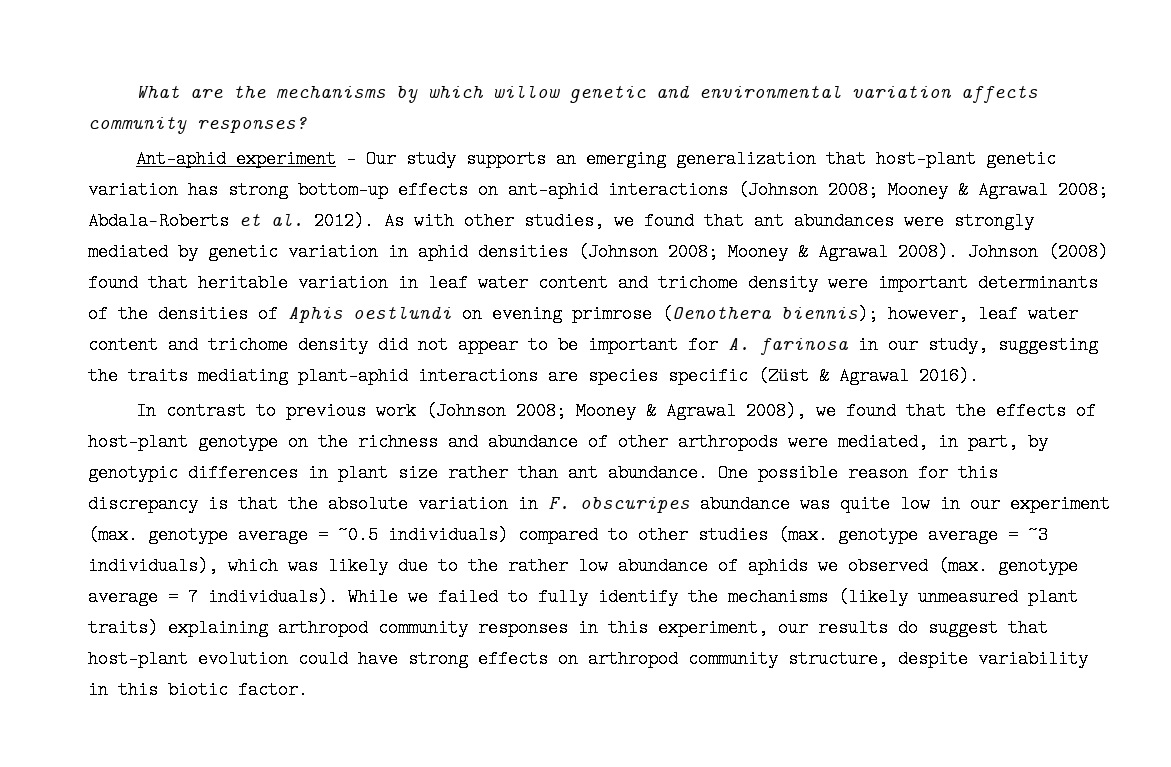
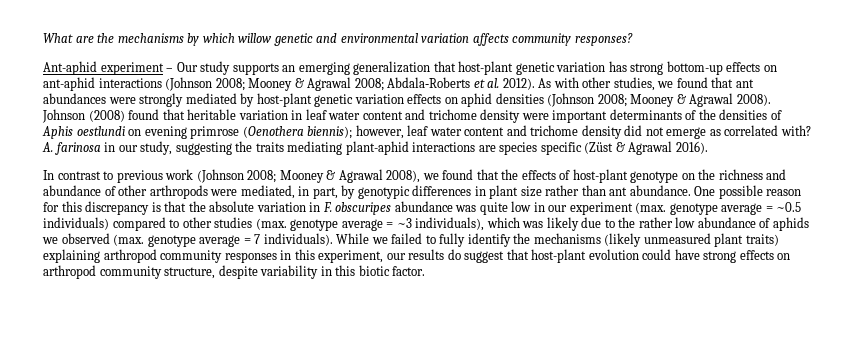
- As with other studies, we found that ant abundances were strongly mediated by genetic variation in aphid densities (Johnson 2008; Mooney & Agrawal 2008).
+ As with other studies, we found that ant abundances were strongly mediated by host-plant genetic variation effects on aphid densities (Johnson 2008; Mooney & Agrawal 2008).
- Johnson (2008) found that heritable variation in leaf water content and trichome density were important determinants of the densities of Aphis oestlundi on evening primrose (Oenothera biennis); however, leaf water content and trichome density did not appear to be important for A. farinosa in our study, suggesting the traits mediating plant-aphid interactions are species specific (Züst & Agrawal 2016).
+ Johnson (2008) found that heritable variation in leaf water content and trichome density were important determinants of the densities of Aphis oestlundi on evening primrose (Oenothera biennis); however, leaf water content and trichome density did not emerge as correlated with? A. farinosa in our study, suggesting the traits mediating plant-aphid interactions are species specific (Züst & Agrawal 2016).

